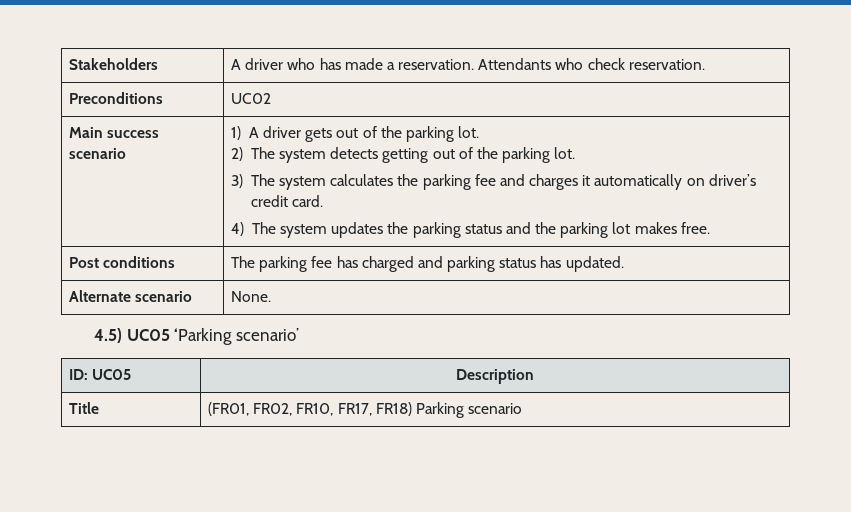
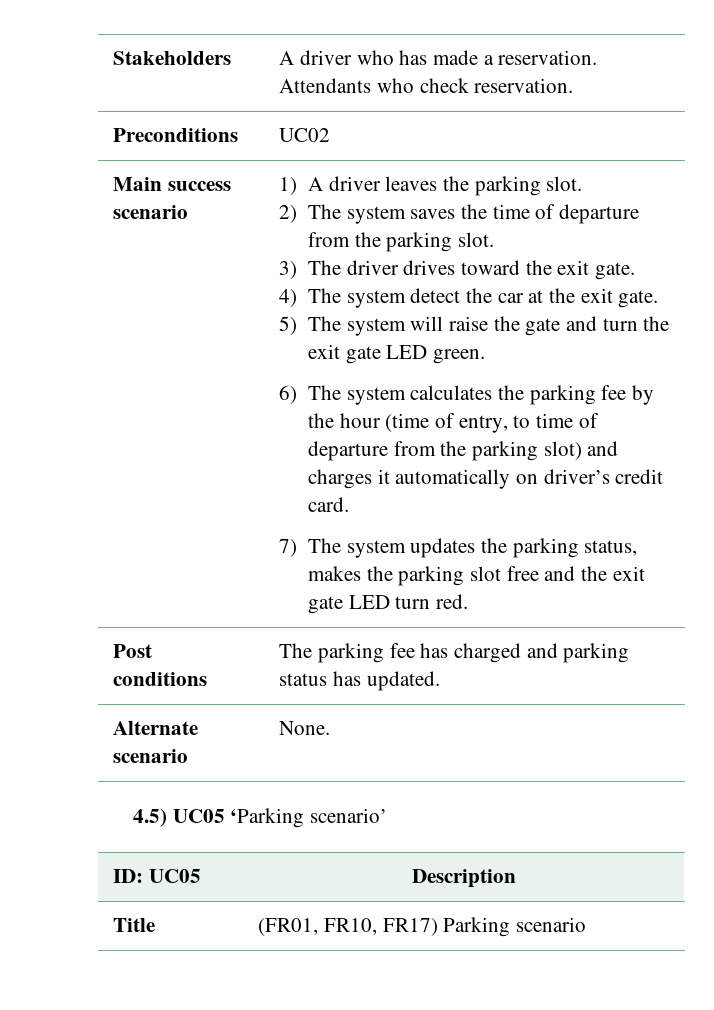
- 1) A driver gets out of the parking lot.
+ 1) A driver leaves the parking slot.
- 2) The system detects getting out of the parking lot.
- 3) The system calculates the parking fee and charges it automatically on driver’s credit card.
+ 2) The system saves the time of departure from the parking slot.
+ 3) The driver drives toward the exit gate.
+ 4) The system detect the car at the exit gate.
+ 5) The system will raise the gate and turn the exit gate LED green.
+ 6) The system calculates the parking fee by the hour (time of entry, to time of departure from the parking slot) and charges it automatically on driver’s credit card.
- 4) The system updates the parking status and the parking lot makes free.
+ 7) The system updates the parking status, makes the parking slot free and the exit gate LED turn red.
- Title | (FR01, FR02, FR10, FR17, FR18) Parking scenario
+ Title | (FR01, FR10, FR17) Parking scenario

